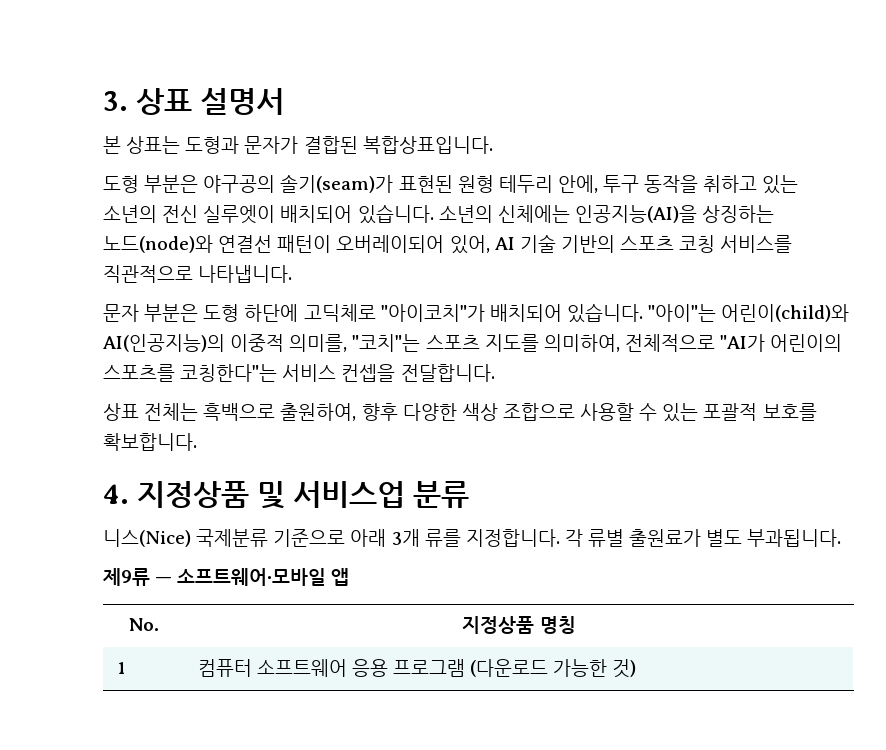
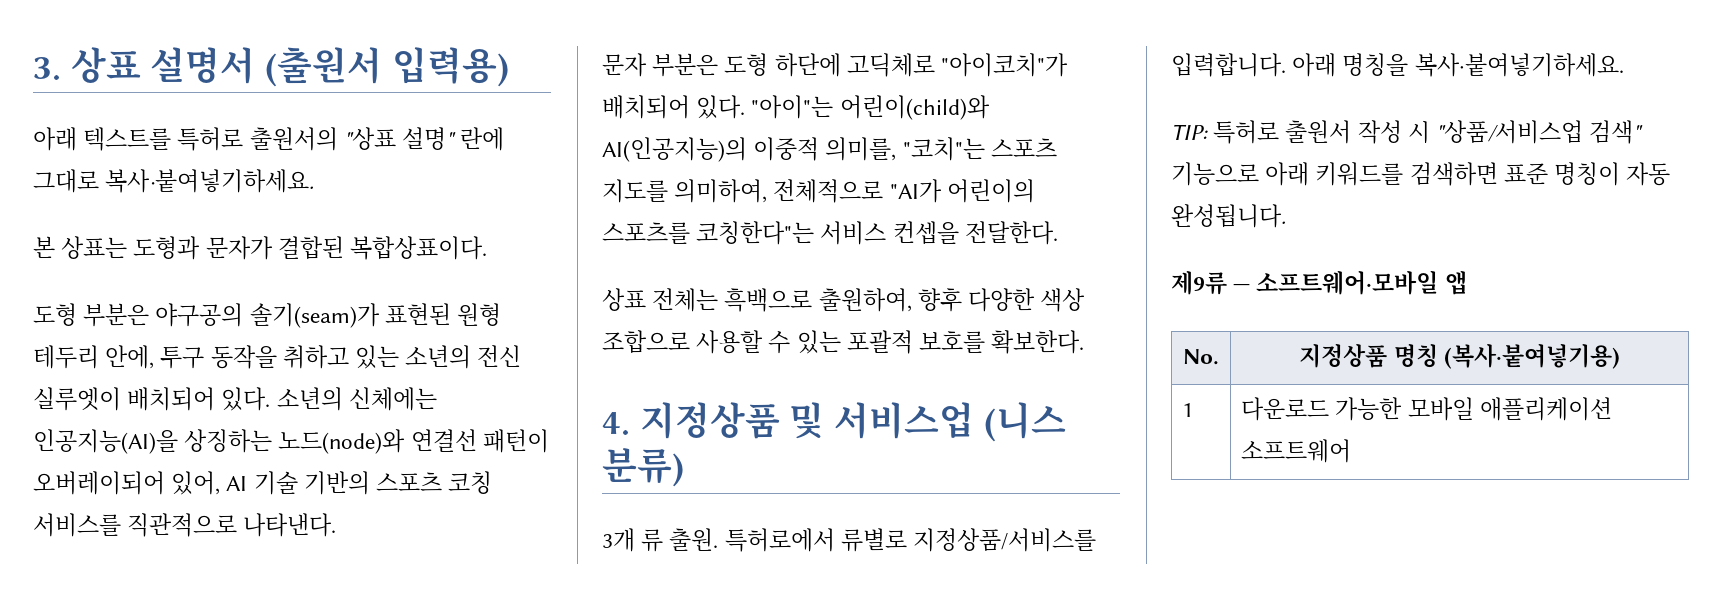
- 3. 상표 설명서
+ 3. 상표 설명서 (출원서 입력용)
+ 아래 텍스트를 특허로 출원서의 "상표 설명" 란에 그대로 복사·붙여넣기하세요.
- 본 상표는 도형과 문자가 결합된 복합상표입니다.
+ 본 상표는 도형과 문자가 결합된 복합상표이다.
- 도형 부분은 야구공의 솔기(seam)가 표현된 원형 테두리 안에, 투구 동작을 취하고 있는 소년의 전신 실루엣이 배치되어 있습니다.
+ 도형 부분은 야구공의 솔기(seam)가 표현된 원형 테두리 안에, 투구 동작을 취하고 있는 소년의 전신 실루엣이 배치되어 있다.
- 소년의 신체에는 인공지능(AI)을 상징하는 노드(node)와 연결선 패턴이 오버레이되어 있어, AI 기술 기반의 스포츠 코칭 서비스를 직관적으로 나타냅니다.
+ 소년의 신체에는 인공지능(AI)을 상징하는 노드(node)와 연결선 패턴이 오버레이되어 있어, AI 기술 기반의 스포츠 코칭 서비스를 직관적으로 나타낸다.
- 문자 부분은 도형 하단에 고딕체로 "아이코치"가 배치되어 있습니다.
+ 문자 부분은 도형 하단에 고딕체로 "아이코치"가 배치되어 있다.
- "아이"는 어린이(child)와 AI(인공지능)의 이중적 의미를, "코치"는 스포츠 지도를 의미하여, 전체적으로 "AI가 어린이의 스포츠를 코칭한다"는 서비스 컨셉을 전달합니다.
+ "아이"는 어린이(child)와 AI(인공지능)의 이중적 의미를, "코치"는 스포츠 지도를 의미하여, 전체적으로 "AI가 어린이의 스포츠를 코칭한다"는 서비스 컨셉을 전달한다.
- 상표 전체는 흑백으로 출원하여, 향후 다양한 색상 조합으로 사용할 수 있는 포괄적 보호를 확보합니다.
+ 상표 전체는 흑백으로 출원하여, 향후 다양한 색상 조합으로 사용할 수 있는 포괄적 보호를 확보한다.
- 4. 지정상품 및 서비스업 분류
- 니스(Nice) 국제분류 기준으로 아래 3개 류를 지정합니다. 각 류별 출원료가 별도 부과됩니다.
+ 4. 지정상품 및 서비스업 (니스 분류)
+ 3개 류 출원. 특허로에서 류별로 지정상품/서비스를 입력합니다. 아래 명칭을 복사·붙여넣기하세요.
+ TIP: 특허로 출원서 작성 시 "상품/서비스업 검색" 기능으로 아래 키워드를 검색하면 표준 명칭이 자동 완성됩니다.
- No. | 지정상품 명칭
+ No. | 지정상품 명칭 (복사·붙여넣기용)
- 1 | 컴퓨터 소프트웨어 응용 프로그램 (다운로드 가능한 것)
+ 1 | 다운로드 가능한 모바일 애플리케이션 소프트웨어

